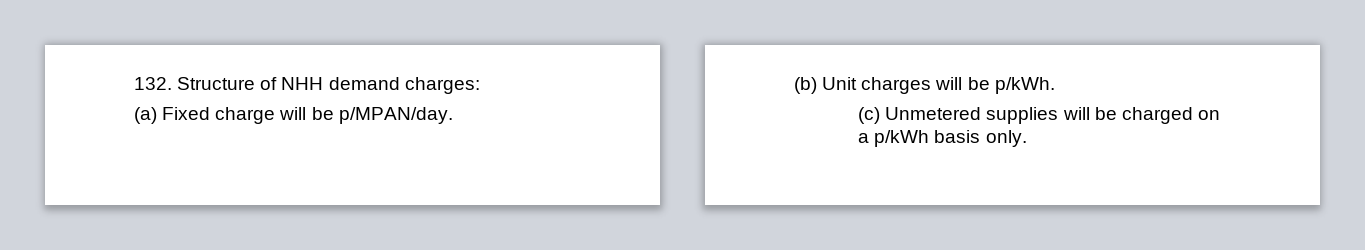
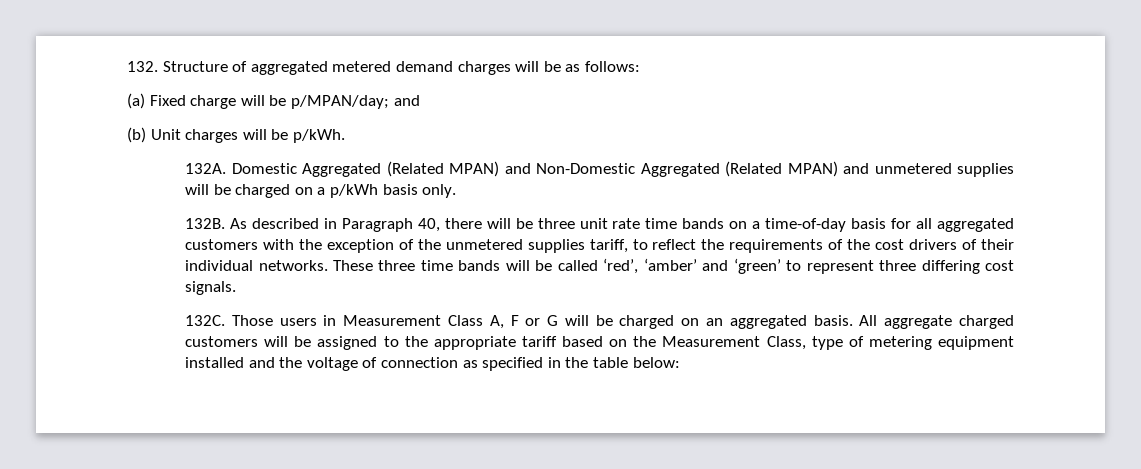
- 132. Structure of NHH demand charges:
+ 132. Structure of aggregated metered demand charges will be as follows:
- (a) Fixed charge will be p/MPAN/day.
+ (a) Fixed charge will be p/MPAN/day; and
- (c) Unmetered supplies will be charged on a p/kWh basis only.
+ 132A. Domestic Aggregated (Related MPAN) and Non-Domestic Aggregated (Related MPAN) and unmetered supplies will be charged on a p/kWh basis only.
+ 132B. As described in Paragraph 40, there will be three unit rate time bands on a time-of-day basis for all aggregated customers with the exception of the unmetered supplies tariff, to reflect the requirements of the cost drivers of their individual networks. These three time bands will be called ‘red’, ‘amber’ and ‘green’ to represent three differing cost signals.
+ 132C. Those users in Measurement Class A, F or G will be charged on an aggregated basis. All aggregate charged customers will be assigned to the appropriate tariff based on the Measurement Class, type of metering equipment installed and the voltage of connection as specified in the table below:

